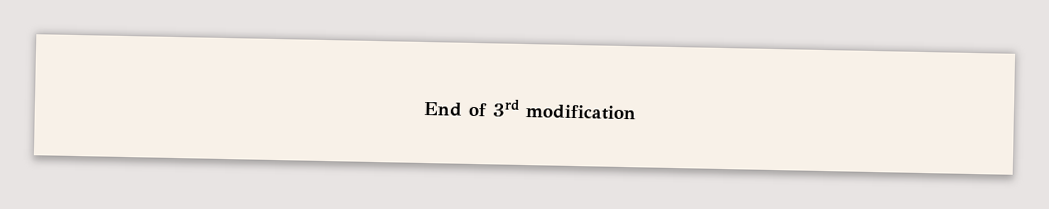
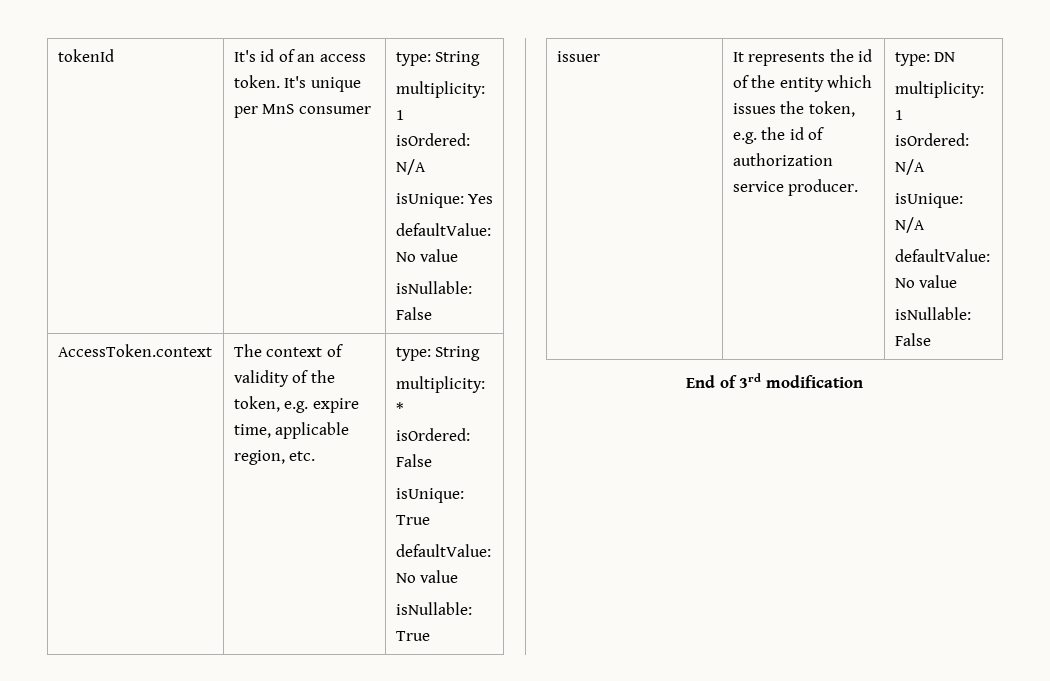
+ tokenId | It's id of an access token. It's unique per MnS consumer | type: String
+ multiplicity: 1
+ isOrdered: N/A
+ isUnique: Yes
+ defaultValue: No value
+ isNullable: False
+ AccessToken.context | The context of validity of the token, e.g. expire time, applicable region, etc. | type: String
+ multiplicity: *
+ isOrdered: False
+ isUnique: True
+ defaultValue: No value
+ isNullable: True
+ issuer | It represents the id of the entity which issues the token, e.g. the id of authorization service producer. | type: DN
+ multiplicity: 1
+ isOrdered: N/A
+ isUnique: N/A
+ defaultValue: No value
+ isNullable: False

